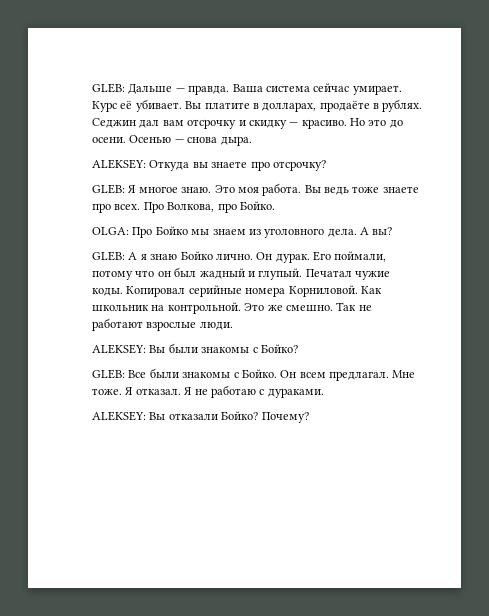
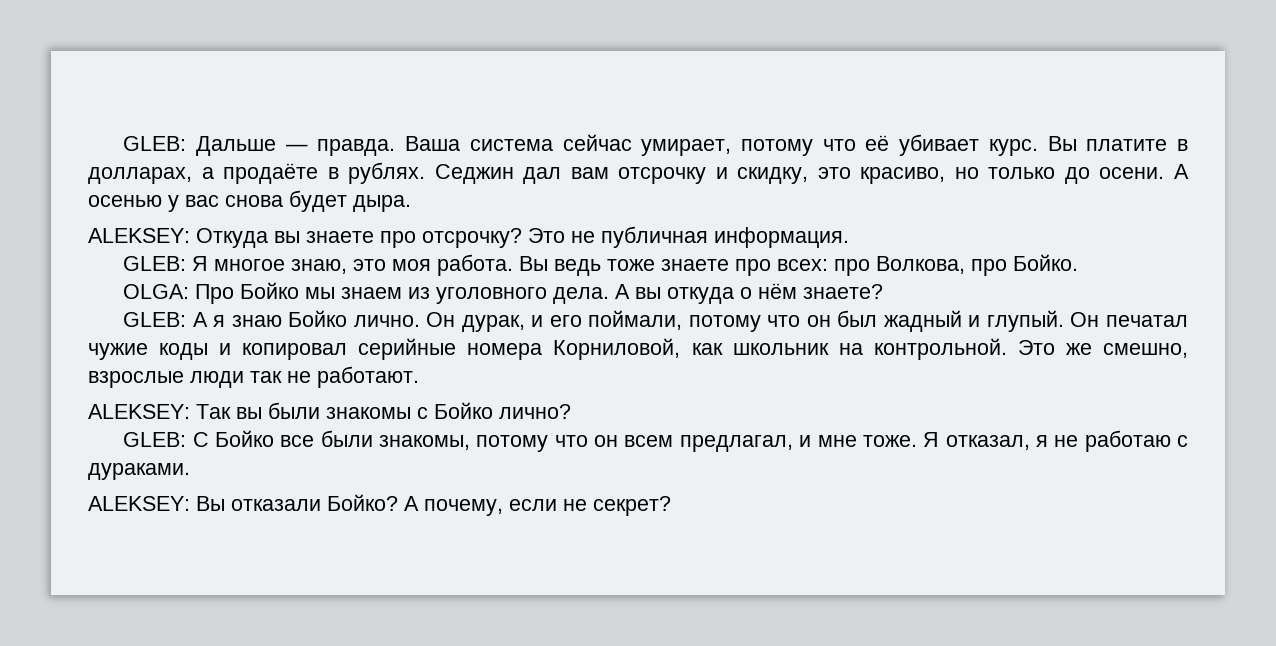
- Ваша система сейчас умирает. Курс её убивает.
+ Ваша система сейчас умирает, потому что её убивает курс.
- Вы платите в долларах, продаёте в рублях.
+ Вы платите в долларах, а продаёте в рублях.
- Седжин дал вам отсрочку и скидку — красиво. Но это до осени. Осенью — снова дыра.
+ Седжин дал вам отсрочку и скидку, это красиво, но только до осени. А осенью у вас снова будет дыра.
+ Это не публичная информация.
- GLEB: Я многое знаю. Это моя работа.
+ GLEB: Я многое знаю, это моя работа.
- Вы ведь тоже знаете про всех. Про Волкова, про Бойко.
+ Вы ведь тоже знаете про всех: про Волкова, про Бойко.
- А вы?
+ А вы откуда о нём знаете?
- Он дурак. Его поймали, потому что он был жадный и глупый.
+ Он дурак, и его поймали, потому что он был жадный и глупый.
- Печатал чужие коды. Копировал серийные номера Корниловой. Как школьник на контрольной.
+ Он печатал чужие коды и копировал серийные номера Корниловой, как школьник на контрольной.
- Это же смешно. Так не работают взрослые люди.
- ALEKSEY: Вы были знакомы с Бойко?
- GLEB: Все были знакомы с Бойко. Он всем предлагал. Мне тоже. Я отказал. Я не работаю с дураками.
+ Это же смешно, взрослые люди так не работают.
+ ALEKSEY: Так вы были знакомы с Бойко лично?
+ GLEB: С Бойко все были знакомы, потому что он всем предлагал, и мне тоже. Я отказал, я не работаю с дураками.
- Почему?
+ А почему, если не секрет?

